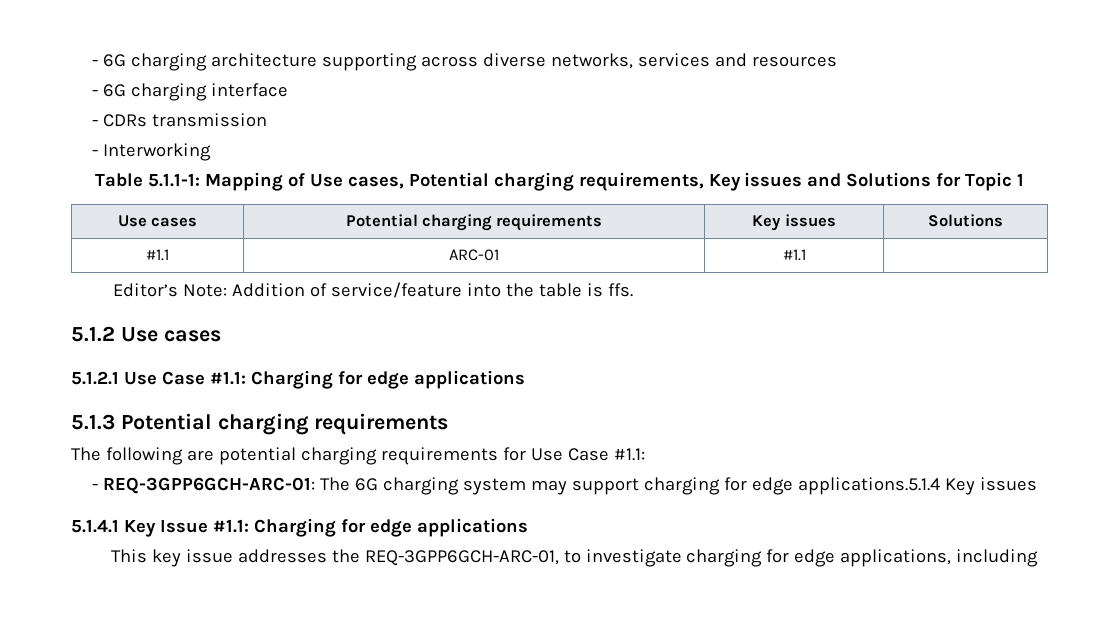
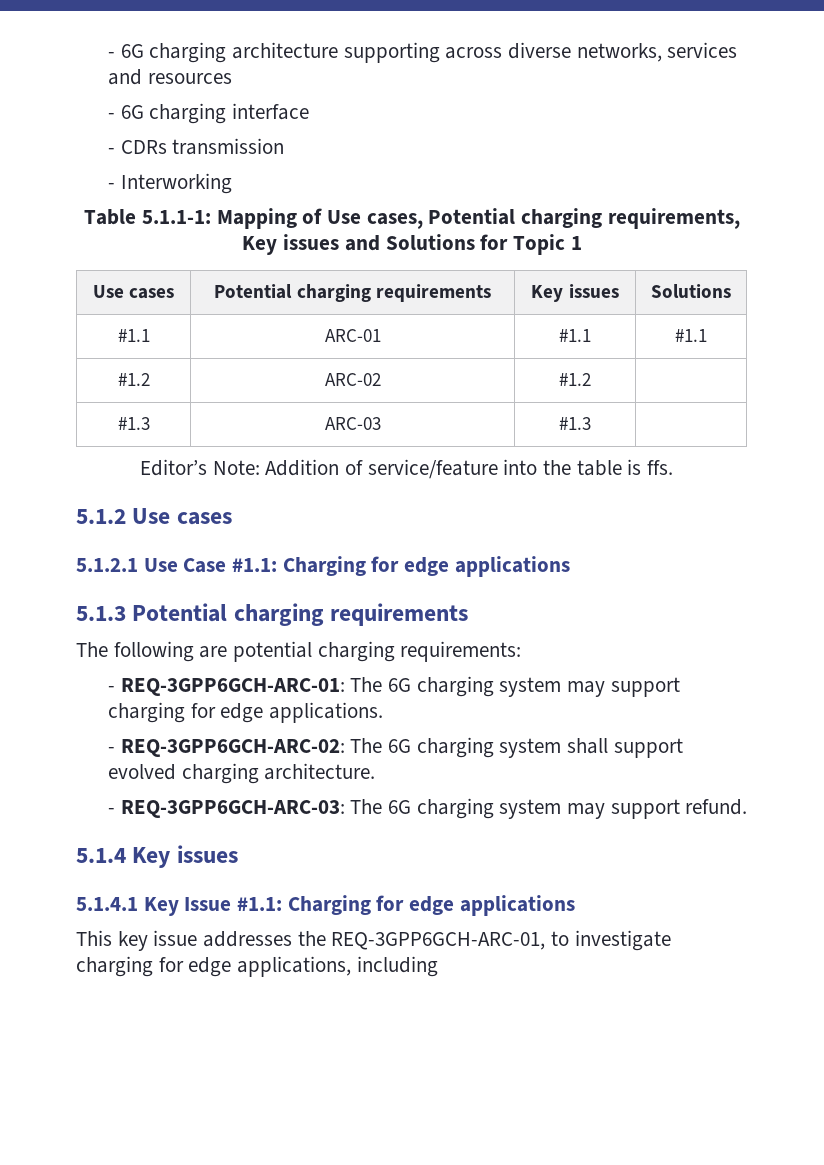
- #1.1 | ARC-01 | #1.1 |
+ #1.1 | ARC-01 | #1.1 | #1.1
+ #1.2 | ARC-02 | #1.2 |
+ #1.3 | ARC-03 | #1.3 |
- The following are potential charging requirements for Use Case #1.1:
+ The following are potential charging requirements:
- - REQ-3GPP6GCH-ARC-01: The 6G charging system may support charging for edge applications.5.1.4 Key issues
+ - REQ-3GPP6GCH-ARC-01: The 6G charging system may support charging for edge applications.
+ - REQ-3GPP6GCH-ARC-02: The 6G charging system shall support evolved charging architecture.
+ - REQ-3GPP6GCH-ARC-03: The 6G charging system may support refund.
+ 5.1.4 Key issues

